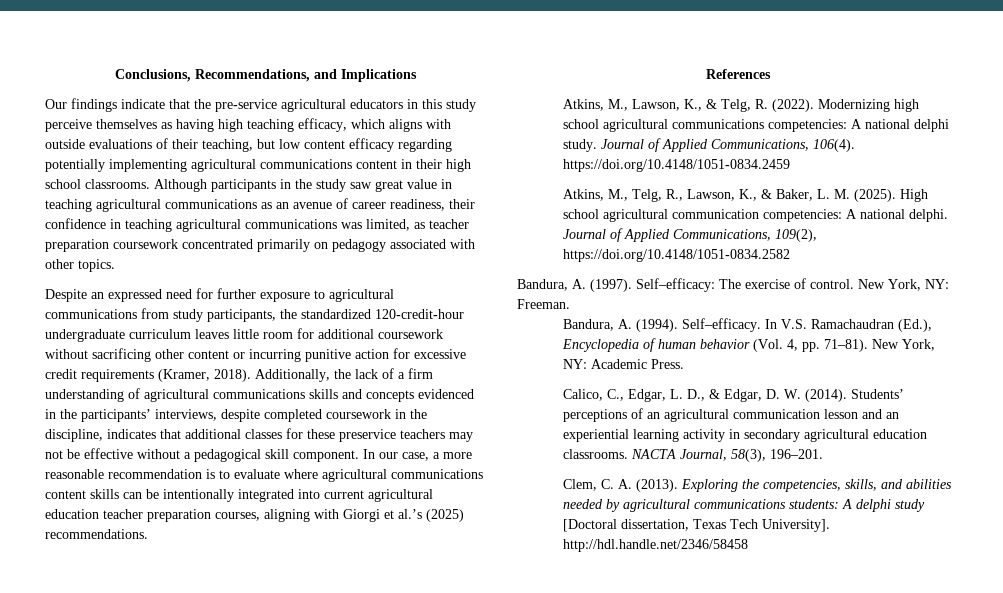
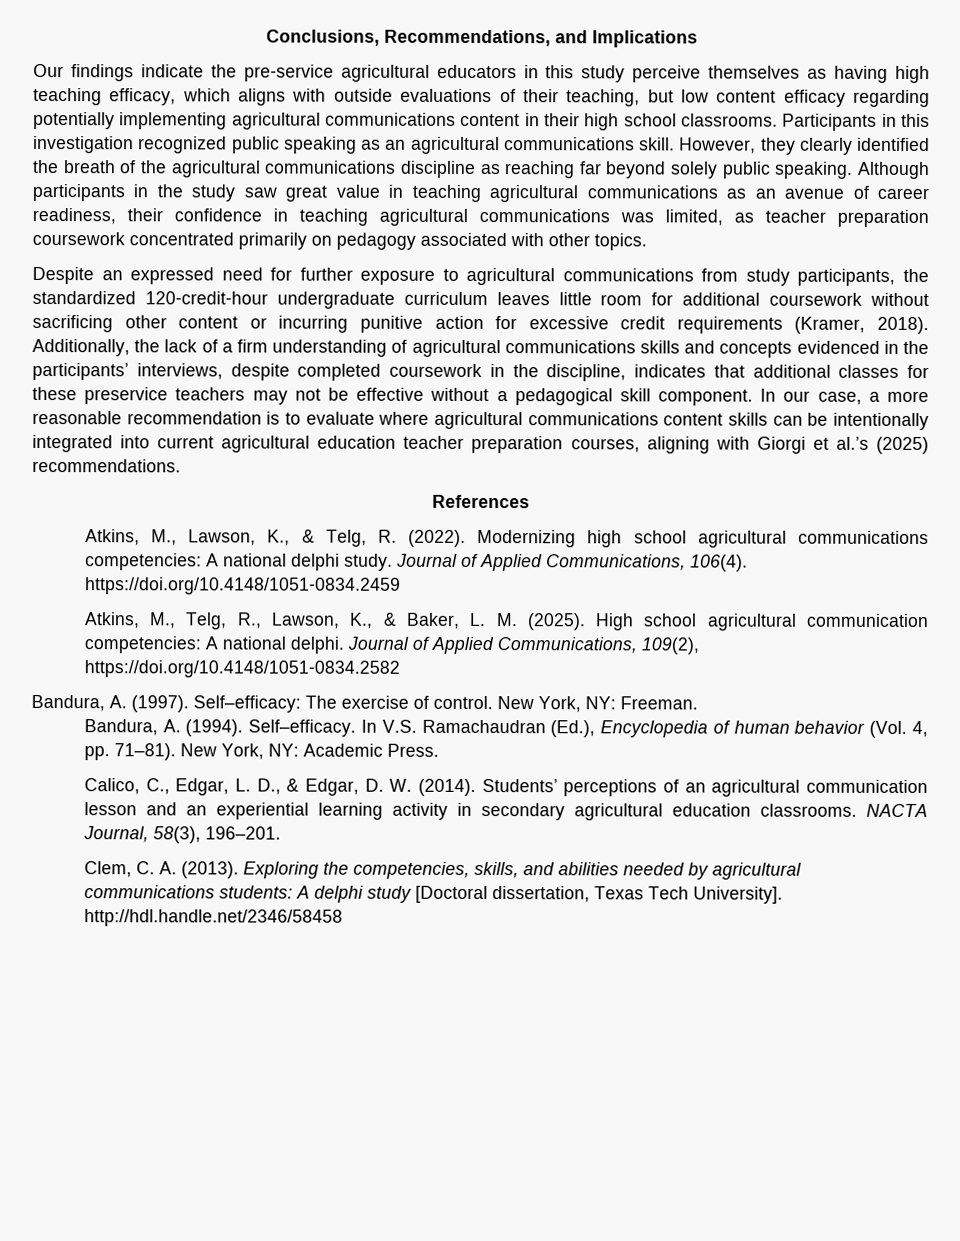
- Our findings indicate that the pre-service agricultural educators in this study perceive themselves as having high teaching efficacy, which aligns with outside evaluations of their teaching, but low content efficacy regarding potentially implementing agricultural communications content in their high school classrooms.
+ Our findings indicate the pre-service agricultural educators in this study perceive themselves as having high teaching efficacy, which aligns with outside evaluations of their teaching, but low content efficacy regarding potentially implementing agricultural communications content in their high school classrooms.
+ Participants in this investigation recognized public speaking as an agricultural communications skill. However, they clearly identified the breath of the agricultural communications discipline as reaching far beyond solely public speaking.

